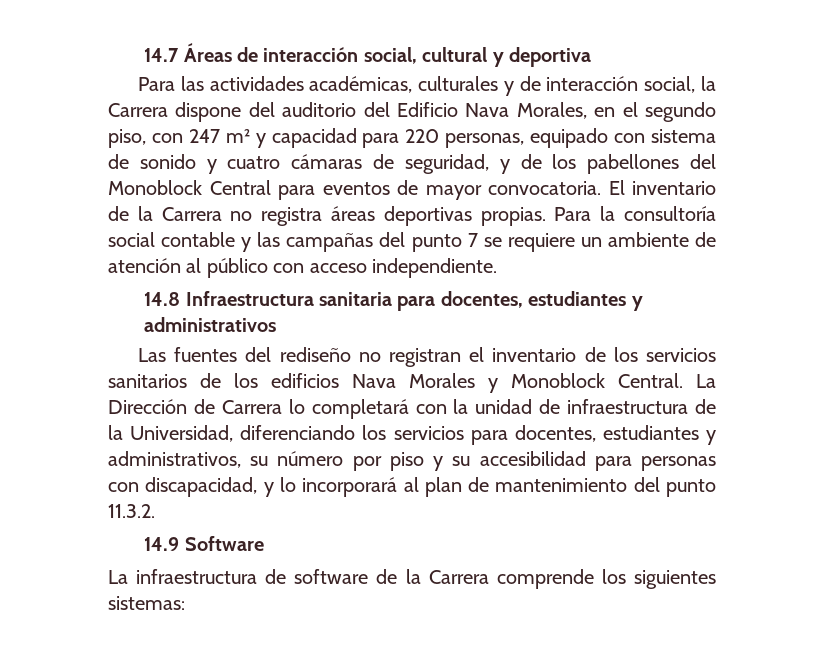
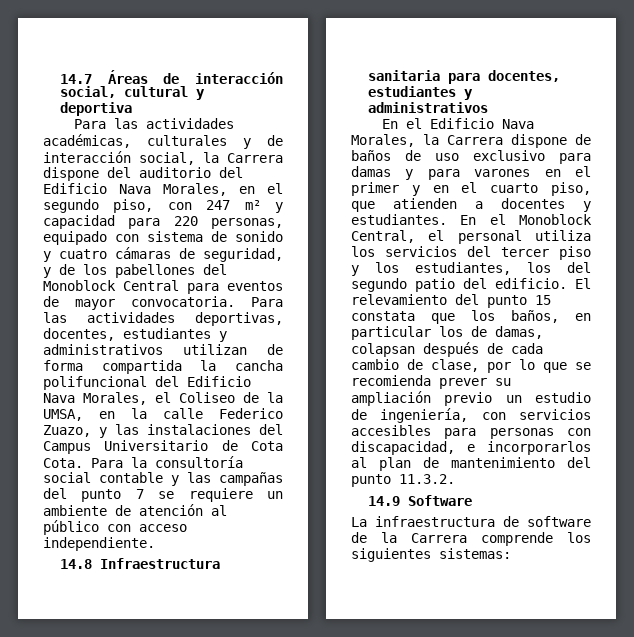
- El inventario de la Carrera no registra áreas deportivas propias.
+ Para las actividades deportivas, docentes, estudiantes y administrativos utilizan de forma compartida la cancha polifuncional del Edificio Nava Morales, el Coliseo de la UMSA, en la calle Federico Zuazo, y las instalaciones del Campus Universitario de Cota Cota.
- Las fuentes del rediseño no registran el inventario de los servicios sanitarios de los edificios Nava Morales y Monoblock Central. La Dirección de Carrera lo completará con la unidad de infraestructura de la Universidad, diferenciando los servicios para docentes, estudiantes y administrativos, su número por piso y su accesibilidad para personas con discapacidad, y lo incorporará al plan de mantenimiento del punto 11.3.2.
+ En el Edificio Nava Morales, la Carrera dispone de baños de uso exclusivo para damas y para varones en el primer y en el cuarto piso, que atienden a docentes y estudiantes. En el Monoblock Central, el personal utiliza los servicios del tercer piso y los estudiantes, los del segundo patio del edificio. El relevamiento del punto 15 constata que los baños, en particular los de damas, colapsan después de cada cambio de clase, por lo que se recomienda prever su ampliación previo un estudio de ingeniería, con servicios accesibles para personas con discapacidad, e incorporarlos al plan de mantenimiento del punto 11.3.2.

